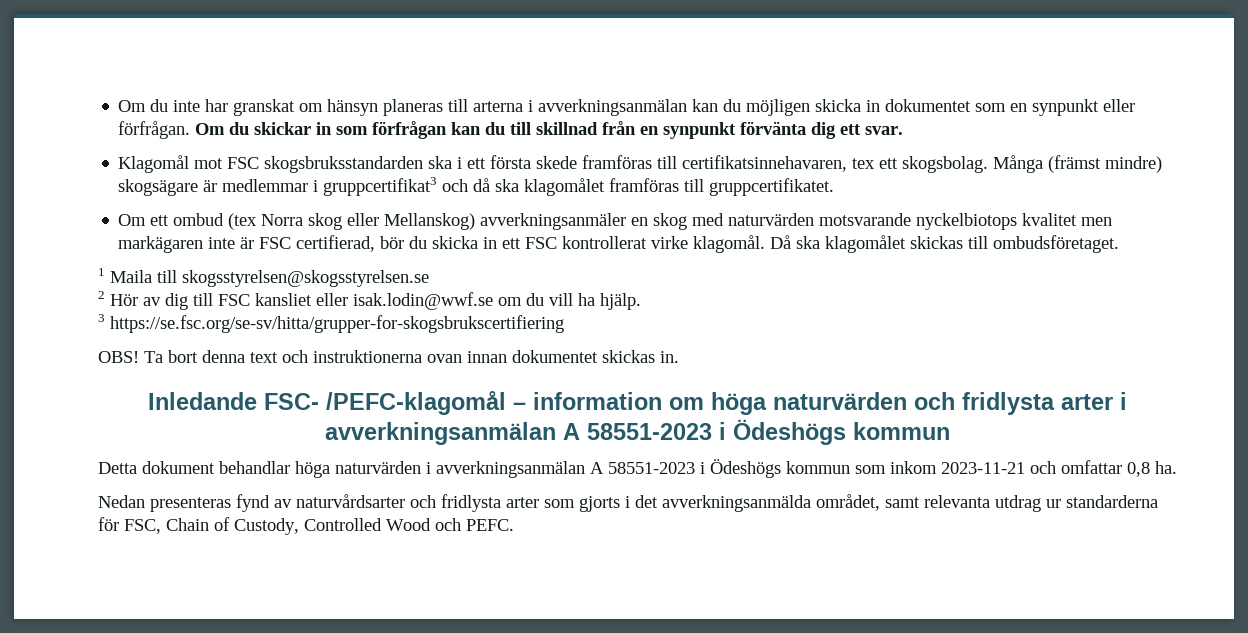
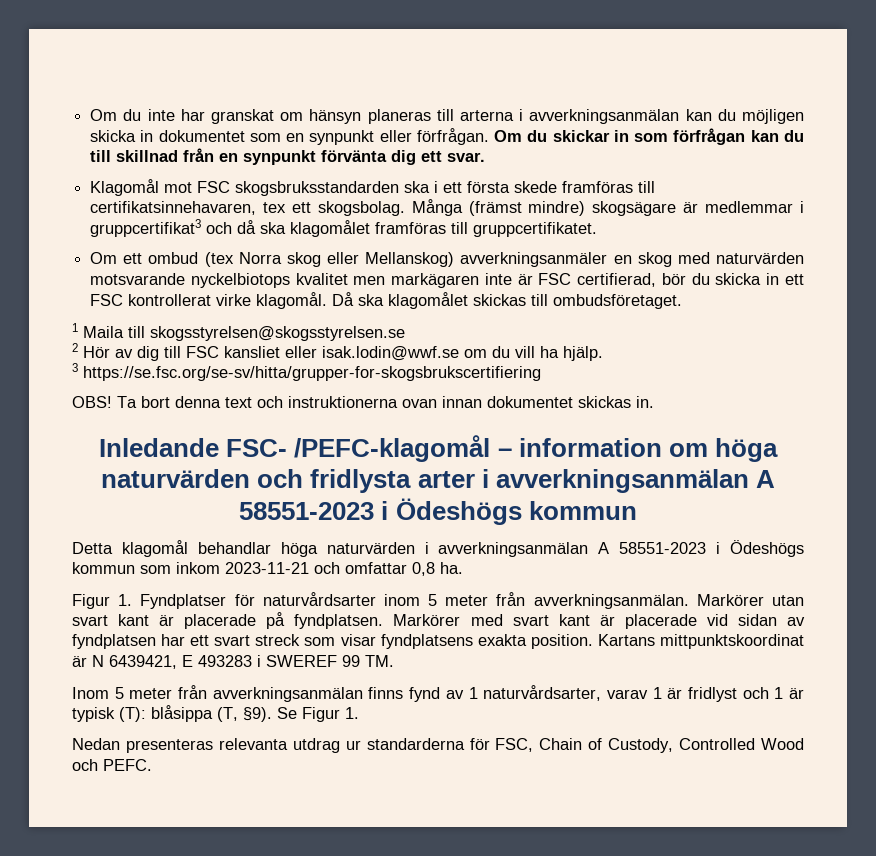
- Detta dokument behandlar höga naturvärden i avverkningsanmälan A 58551-2023 i Ödeshögs kommun som inkom 2023-11-21 och omfattar 0,8 ha.
+ Detta klagomål behandlar höga naturvärden i avverkningsanmälan A 58551-2023 i Ödeshögs kommun som inkom 2023-11-21 och omfattar 0,8 ha.
- Nedan presenteras fynd av naturvårdsarter och fridlysta arter som gjorts i det avverkningsanmälda området, samt relevanta utdrag ur standarderna för FSC, Chain of Custody, Controlled Wood och PEFC.
+ Figur 1. Fyndplatser för naturvårdsarter inom 5 meter från avverkningsanmälan. Markörer utan svart kant är placerade på fyndplatsen. Markörer med svart kant är placerade vid sidan av fyndplatsen har ett svart streck som visar fyndplatsens exakta position. Kartans mittpunktskoordinat är N 6439421, E 493283 i SWEREF 99 TM.
+ Inom 5 meter från avverkningsanmälan finns fynd av 1 naturvårdsarter, varav 1 är fridlyst och 1 är typisk (T): blåsippa (T, §9). Se Figur 1.
+ Nedan presenteras relevanta utdrag ur standarderna för FSC, Chain of Custody, Controlled Wood och PEFC.

